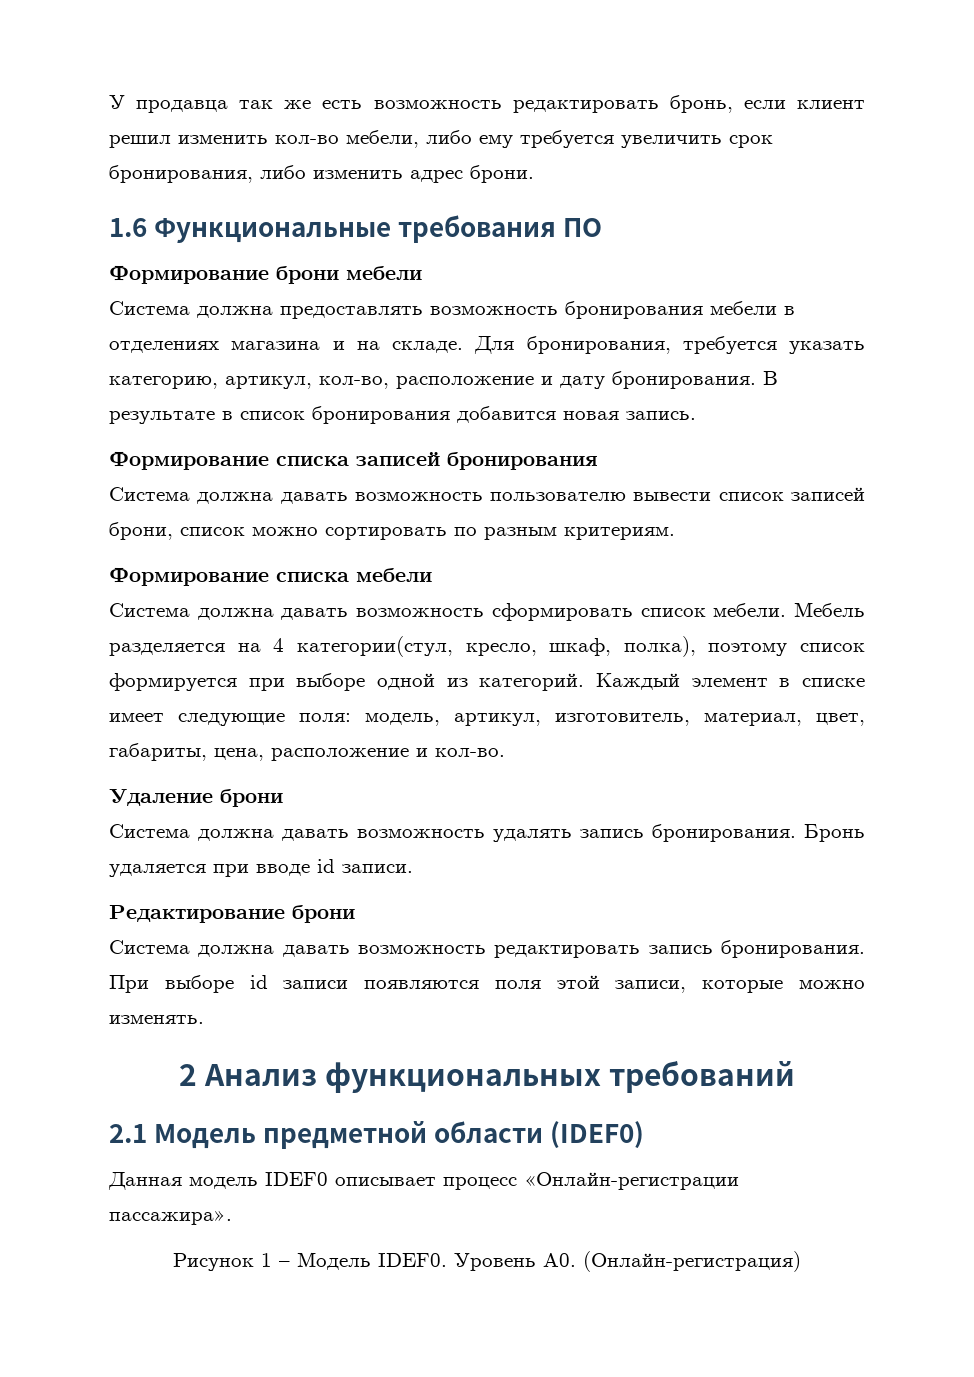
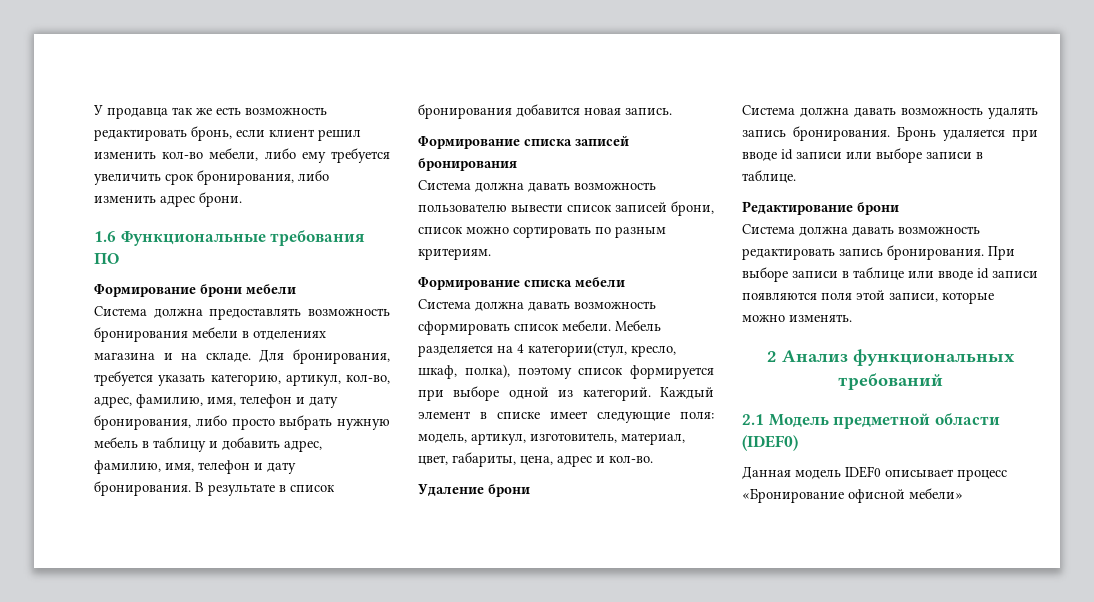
- Для бронирования, требуется указать категорию, артикул, кол-во, расположение и дату бронирования.
+ Для бронирования, требуется указать категорию, артикул, кол-во, адрес, фамилию, имя, телефон и дату бронирования, либо просто выбрать нужную мебель в таблицу и добавить адрес, фамилию, имя, телефон и дату бронирования.
- Каждый элемент в списке имеет следующие поля: модель, артикул, изготовитель, материал, цвет, габариты, цена, расположение и кол-во.
+ Каждый элемент в списке имеет следующие поля: модель, артикул, изготовитель, материал, цвет, габариты, цена, адрес и кол-во.
- Бронь удаляется при вводе id записи.
+ Бронь удаляется при вводе id записи или выборе записи в таблице.
- При выборе id записи появляются поля этой записи, которые можно изменять.
+ При выборе записи в таблице или вводе id записи появляются поля этой записи, которые можно изменять.
- Данная модель IDEF0 описывает процесс «Онлайн-регистрации пассажира».
- Рисунок 1 – Модель IDEF0. Уровень А0. (Онлайн-регистрация)
+ Данная модель IDEF0 описывает процесс «Бронирование офисной мебели»

